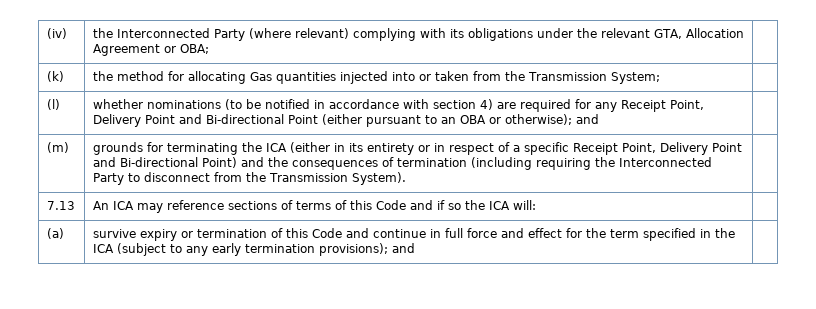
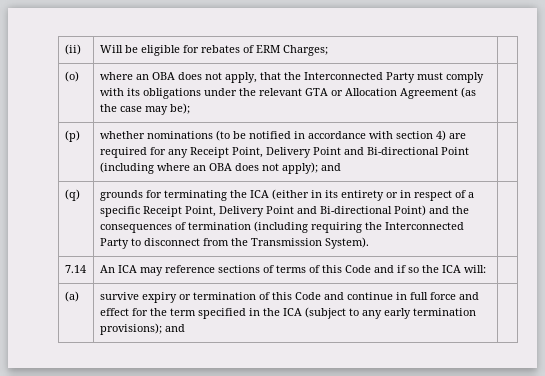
- (iv) | the Interconnected Party (where relevant) complying with its obligations under the relevant GTA, Allocation Agreement or OBA; |
- (k) | the method for allocating Gas quantities injected into or taken from the Transmission System; |
- (l) | whether nominations (to be notified in accordance with section 4) are required for any Receipt Point, Delivery Point and Bi-directional Point (either pursuant to an OBA or otherwise); and |
+ (ii) | Will be eligible for rebates of ERM Charges; |
+ (o) | where an OBA does not apply, that the Interconnected Party must comply with its obligations under the relevant GTA or Allocation Agreement (as the case may be); |
+ (p) | whether nominations (to be notified in accordance with section 4) are required for any Receipt Point, Delivery Point and Bi-directional Point (including where an OBA does not apply); and |
- (m) | grounds for terminating the ICA (either in its entirety or in respect of a specific Receipt Point, Delivery Point and Bi-directional Point) and the consequences of termination (including requiring the Interconnected Party to disconnect from the Transmission System). |
+ (q) | grounds for terminating the ICA (either in its entirety or in respect of a specific Receipt Point, Delivery Point and Bi-directional Point) and the consequences of termination (including requiring the Interconnected Party to disconnect from the Transmission System). |
- 7.13 | An ICA may reference sections of terms of this Code and if so the ICA will: |
+ 7.14 | An ICA may reference sections of terms of this Code and if so the ICA will: |

